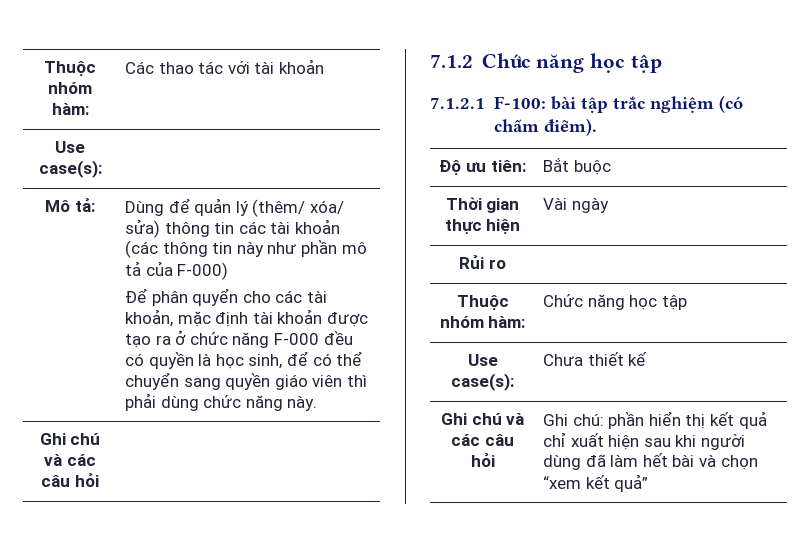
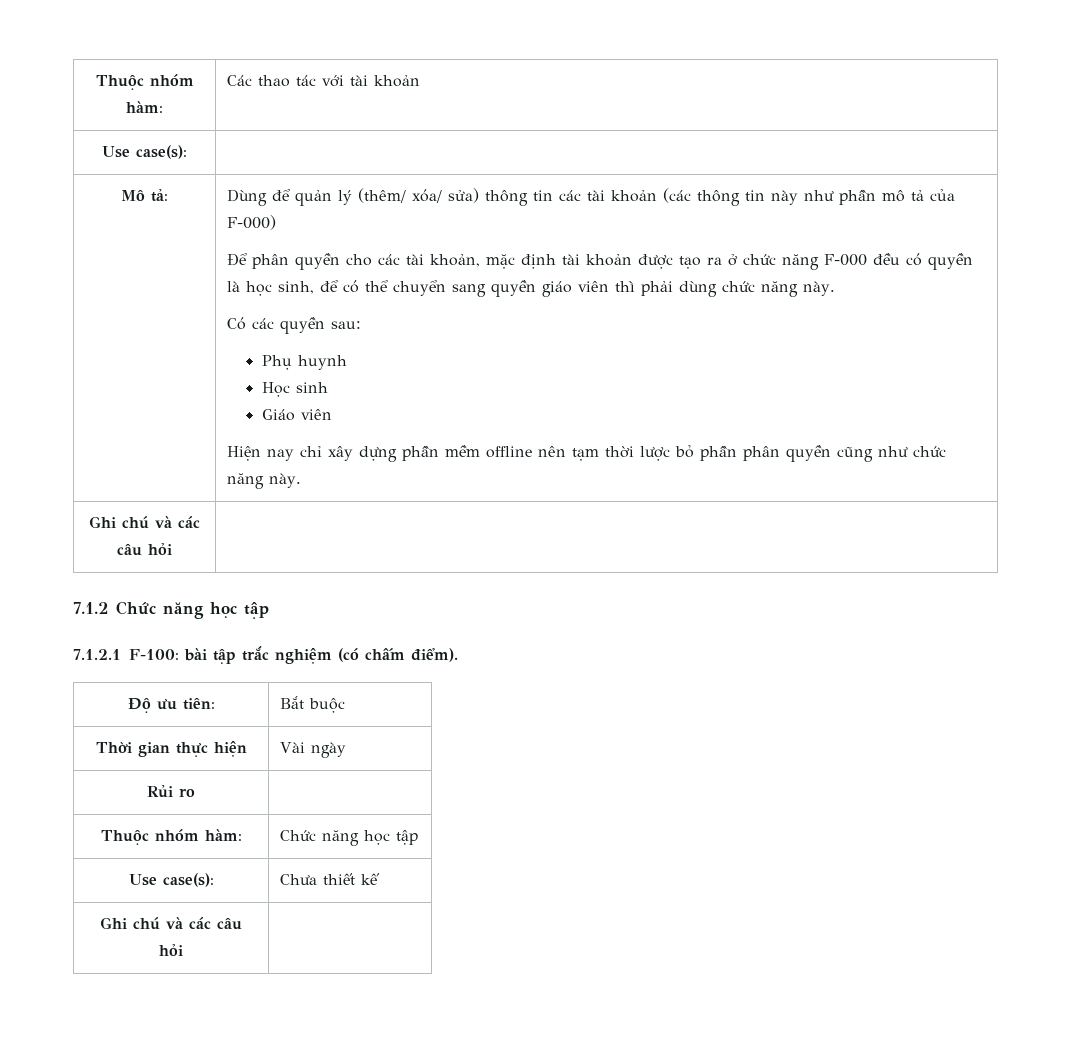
- Để phân quyển cho các tài khoản, mặc định tài khoản được tạo ra ở chức năng F-000 đều có quyền là học sinh, để có thể chuyển sang quyền giáo viên thì phải dùng chức năng này.
+ Để phân quyền cho các tài khoản, mặc định tài khoản được tạo ra ở chức năng F-000 đều có quyền là học sinh, để có thể chuyển sang quyền giáo viên thì phải dùng chức năng này.
+ Có các quyền sau:
+ Phụ huynh
+ Học sinh
+ Giáo viên
+ Hiện nay chỉ xây dựng phần mềm offline nên tạm thời lược bỏ phần phân quyền cũng như chức năng này.
  Use case(s): | Chưa thiết kế
- Ghi chú và các câu hỏi | Ghi chú: phần hiển thị kết quả chỉ xuất hiện sau khi người dùng đã làm hết bài và chọn “xem kết quả”
+ Ghi chú và các câu hỏi |

